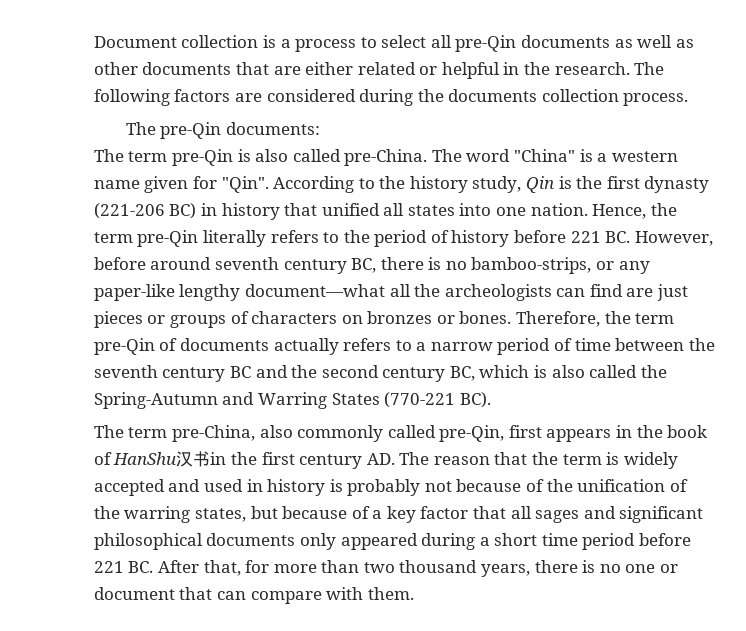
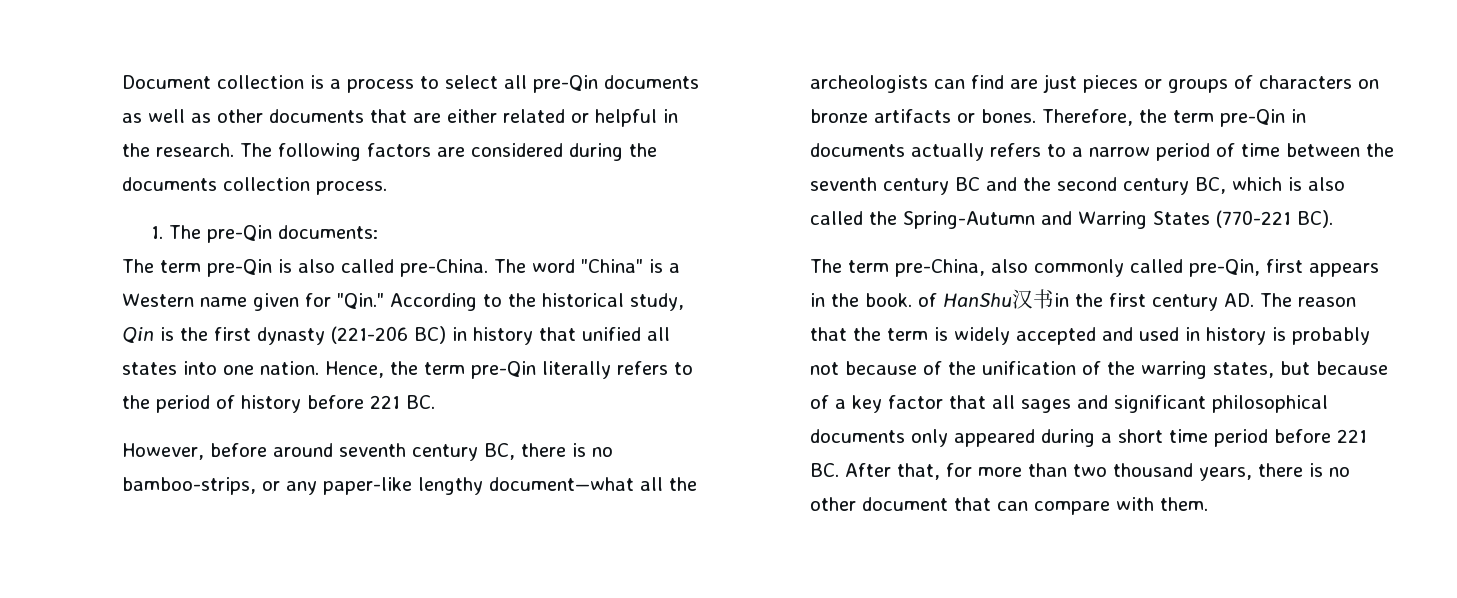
- The pre-Qin documents:
+ 1. The pre-Qin documents:
- The word "China" is a western name given for "Qin". According to the history study, Qin is the first dynasty (221-206 BC) in history that unified all states into one nation.
+ The word "China" is a Western name given for "Qin." According to the historical study, Qin is the first dynasty (221-206 BC) in history that unified all states into one nation.
- Hence, the term pre-Qin literally refers to the period of history before 221 BC. However, before around seventh century BC, there is no bamboo-strips, or any paper-like lengthy document—what all the archeologists can find are just pieces or groups of characters on bronzes or bones.
+ Hence, the term pre-Qin literally refers to the period of history before 221 BC.
+ However, before around seventh century BC, there is no bamboo-strips, or any paper-like lengthy document—what all the archeologists can find are just pieces or groups of characters on bronze artifacts or bones.
- Therefore, the term pre-Qin of documents actually refers to a narrow period of time between the seventh century BC and the second century BC, which is also called the Spring-Autumn and Warring States (770-221 BC).
+ Therefore, the term pre-Qin in documents actually refers to a narrow period of time between the seventh century BC and the second century BC, which is also called the Spring-Autumn and Warring States (770-221 BC).
- The term pre-China, also commonly called pre-Qin, first appears in the book of HanShu汉书in the first century AD. The reason that the term is widely accepted and used in history is probably not because of the unification of the warring states, but because of a key factor that all sages and significant philosophical documents only appeared during a short time period before 221 BC. After that, for more than two thousand years, there is no one or document that can compare with them.
+ The term pre-China, also commonly called pre-Qin, first appears in the book. of HanShu汉书in the first century AD. The reason that the term is widely accepted and used in history is probably not because of the unification of the warring states, but because of a key factor that all sages and significant philosophical documents only appeared during a short time period before 221 BC. After that, for more than two thousand years, there is no other document that can compare with them.

